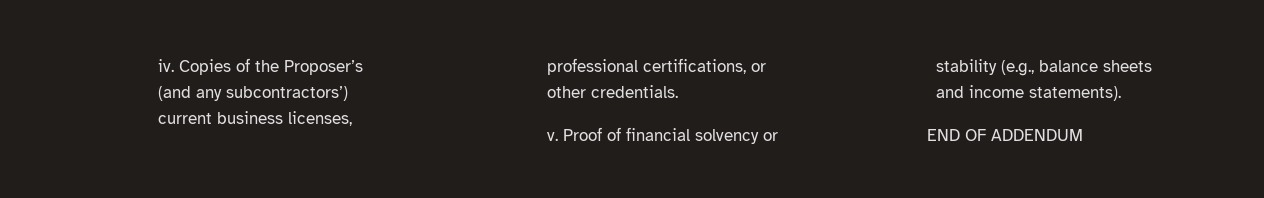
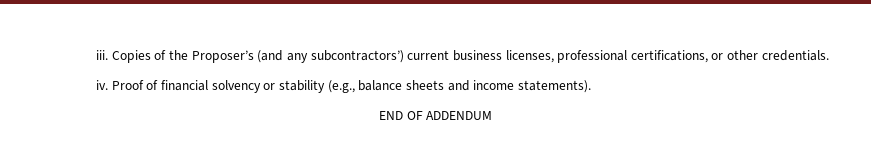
- iv.
+ iii.
- v.
+ iv.

